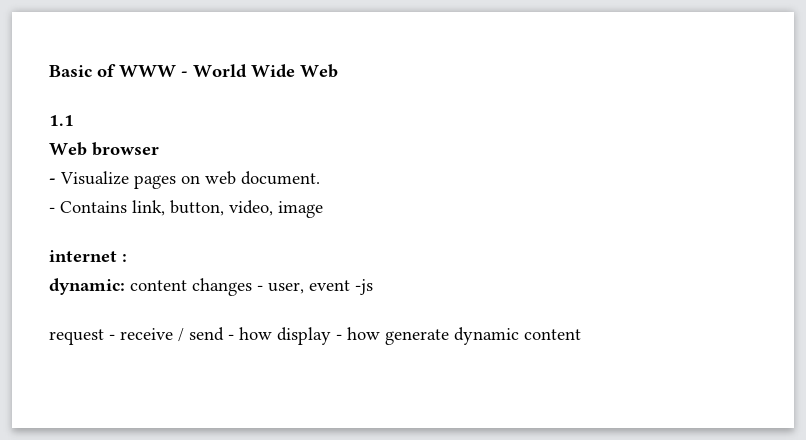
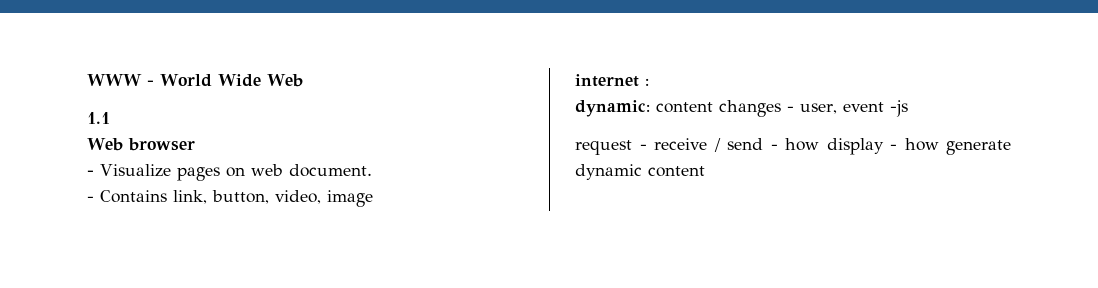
- Basic of WWW - World Wide Web
+ WWW - World Wide Web

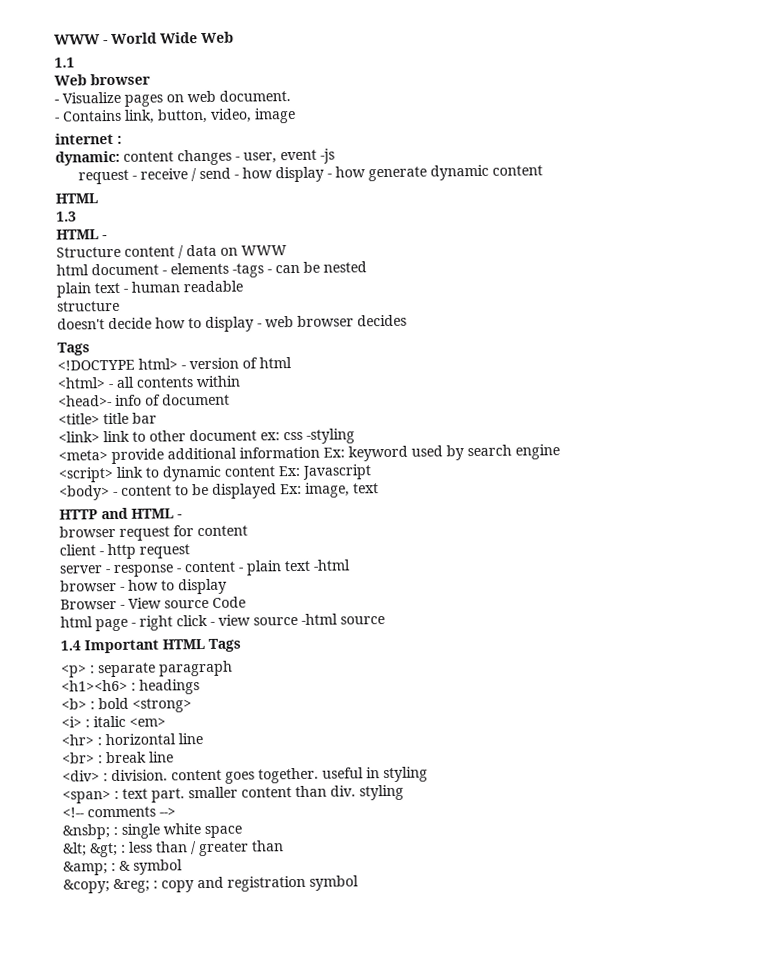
  request - receive / send - how display - how generate dynamic content
+ HTML
+ 1.3
+ HTML -
+ Structure content / data on WWW
+ html document - elements -tags - can be nested
+ plain text - human readable
+ structure
+ doesn't decide how to display - web browser decides
+ Tags
+ <!DOCTYPE html> - version of html
+ <html> - all contents within
+ <head>- info of document
+ <title> title bar
+ <link> link to other document ex: css -styling
+ <meta> provide additional information Ex: keyword used by search engine
+ <script> link to dynamic content Ex: Javascript
+ <body> - content to be displayed Ex: image, text
+ HTTP and HTML -
+ browser request for content
+ client - http request
+ server - response - content - plain text -html
+ browser - how to display
+ Browser - View source Code
+ html page - right click - view source -html source
+ 1.4 Important HTML Tags
+ <p> : separate paragraph
+ <h1><h6> : headings
+ <b> : bold <strong>
+ <i> : italic <em>
+ <hr> : horizontal line
+ <br> : break line
+ <div> : division. content goes together. useful in styling
+ <span> : text part. smaller content than div. styling
+ <!-- comments -->
+ &nsbp; : single white space
+ &lt; &gt; : less than / greater than
+ &amp; : & symbol
+ &copy; &reg; : copy and registration symbol

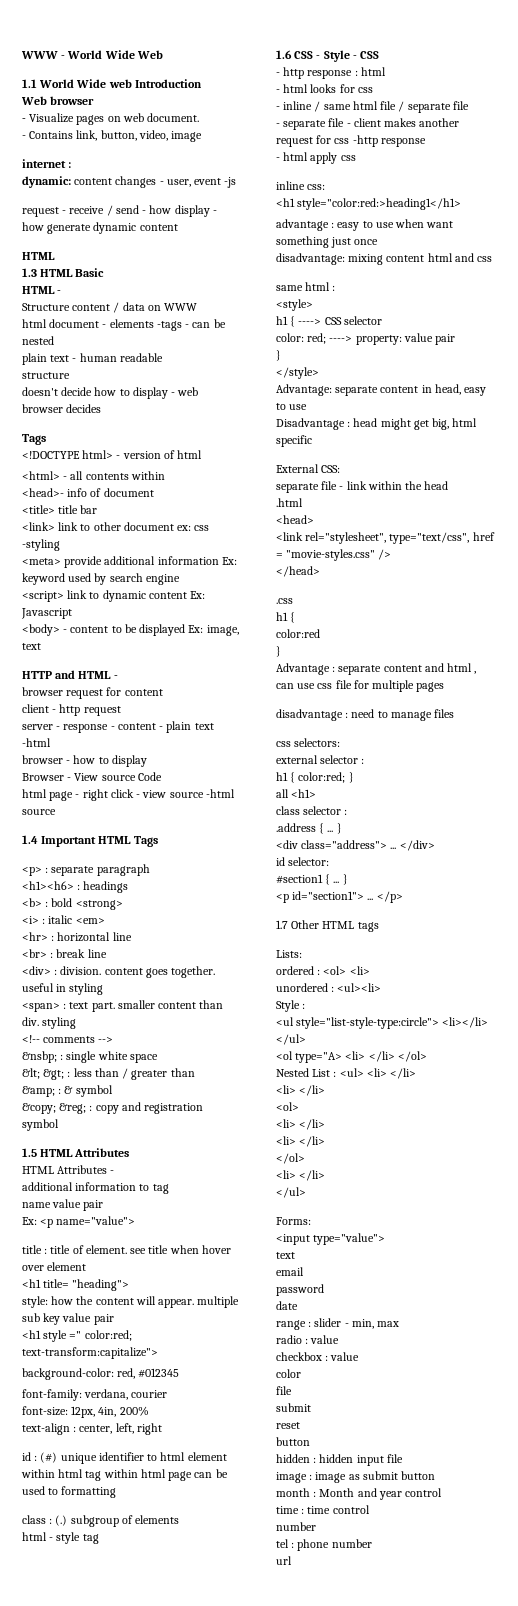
- 1.1
+ 1.1 World Wide web Introduction
- 1.3
+ 1.3 HTML Basic
+ 1.5 HTML Attributes
+ HTML Attributes -
+ additional information to tag
+ name value pair
+ Ex: <p name="value">
+ title : title of element. see title when hover over element
+ <h1 title= "heading">
+ style: how the content will appear. multiple sub key value pair
+ <h1 style =" color:red; text-transform:capitalize">
+ background-color: red, #012345
+ font-family: verdana, courier
+ font-size: 12px, 4in, 200%
+ text-align : center, left, right
+ id : (#) unique identifier to html element within html tag within html page can be used to formatting
+ class : (.) subgroup of elements
+ html - style tag
+ 1.6 CSS - Style - CSS
+ - http response : html
+ - html looks for css
+ - inline / same html file / separate file
+ - separate file - client makes another request for css -http response
+ - html apply css
+ inline css:
+ <h1 style="color:red:>heading1</h1>
+ advantage : easy to use when want something just once
+ disadvantage: mixing content html and css
+ same html :
+ <style>
+ h1 { ----> CSS selector
+ color: red; ----> property: value pair
+ }
+ </style>
+ Advantage: separate content in head, easy to use
+ Disadvantage : head might get big, html specific
+ External CSS:
+ separate file - link within the head
+ .html
+ <head>
+ <link rel="stylesheet", type="text/css", href = "movie-styles.css" />
+ </head>
+ .css
+ h1 {
+ color:red
+ }
+ Advantage : separate content and html , can use css file for multiple pages
+ disadvantage : need to manage files
+ css selectors:
+ external selector :
+ h1 { color:red; }
+ all <h1>
+ class selector :
+ .address { ... }
+ <div class="address"> ... </div>
+ id selector:
+ #section1 { ... }
+ <p id="section1"> ... </p>
+ 1.7 Other HTML tags
+ Lists:
+ ordered : <ol> <li>
+ unordered : <ul><li>
+ Style :
+ <ul style="list-style-type:circle"> <li></li> </ul>
+ <ol type="A> <li> </li> </ol>
+ Nested List : <ul> <li> </li>
+ <li> </li>
+ <ol>
+ <li> </li>
+ <li> </li>
+ </ol>
+ <li> </li>
+ </ul>
+ Forms:
+ <input type="value">
+ text
+ email
+ password
+ date
+ range : slider - min, max
+ radio : value
+ checkbox : value
+ color
+ file
+ submit
+ reset
+ button
+ hidden : hidden input file
+ image : image as submit button
+ month : Month and year control
+ time : time control
+ number
+ tel : phone number
+ url

